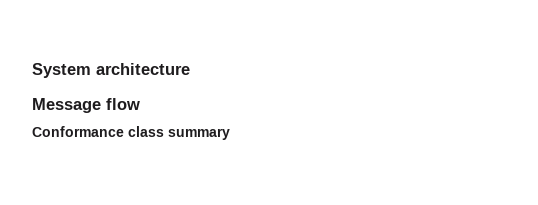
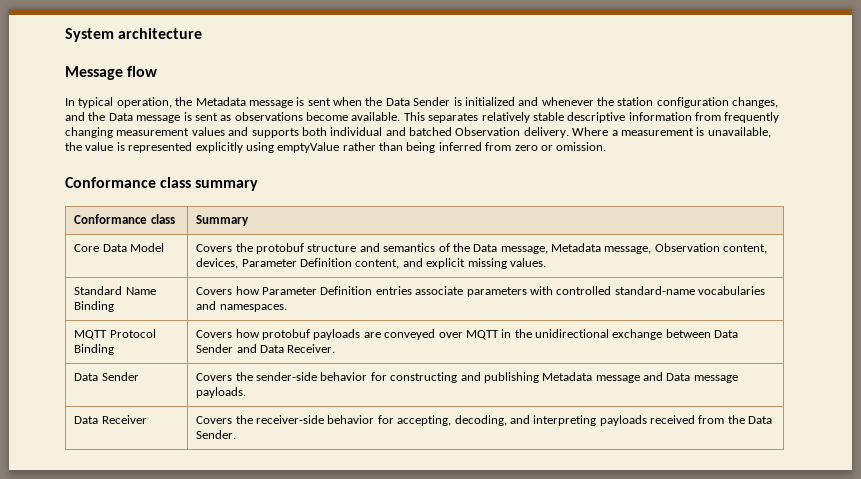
+ In typical operation, the Metadata message is sent when the Data Sender is initialized and whenever the station configuration changes, and the Data message is sent as observations become available. This separates relatively stable descriptive information from frequently changing measurement values and supports both individual and batched Observation delivery. Where a measurement is unavailable, the value is represented explicitly using emptyValue rather than being inferred from zero or omission.
  Conformance class summary
+ Conformance class | Summary
+ Core Data Model | Covers the protobuf structure and semantics of the Data message, Metadata message, Observation content, devices, Parameter Definition content, and explicit missing values.
+ Standard Name Binding | Covers how Parameter Definition entries associate parameters with controlled standard-name vocabularies and namespaces.
+ MQTT Protocol Binding | Covers how protobuf payloads are conveyed over MQTT in the unidirectional exchange between Data Sender and Data Receiver.
+ Data Sender | Covers the sender-side behavior for constructing and publishing Metadata message and Data message payloads.
+ Data Receiver | Covers the receiver-side behavior for accepting, decoding, and interpreting payloads received from the Data Sender.

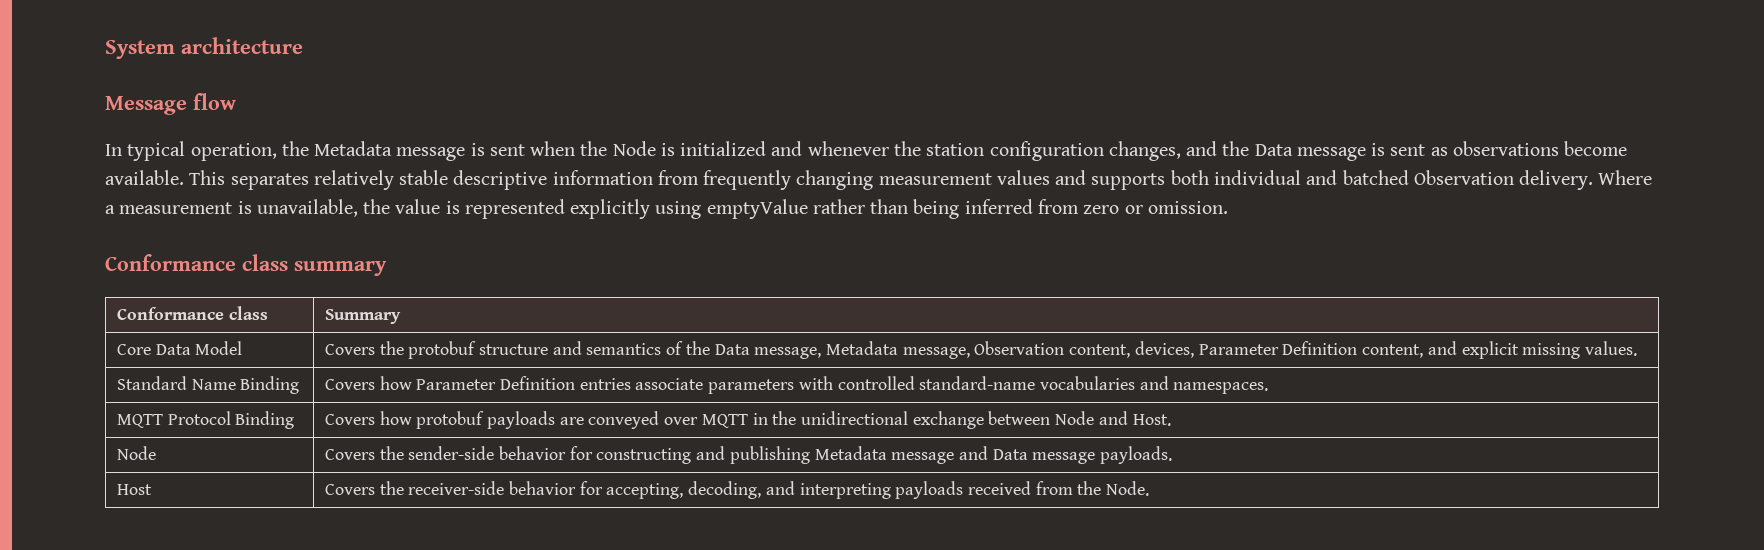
- In typical operation, the Metadata message is sent when the Data Sender is initialized and whenever the station configuration changes, and the Data message is sent as observations become available.
+ In typical operation, the Metadata message is sent when the Node is initialized and whenever the station configuration changes, and the Data message is sent as observations become available.
- MQTT Protocol Binding | Covers how protobuf payloads are conveyed over MQTT in the unidirectional exchange between Data Sender and Data Receiver.
- Data Sender | Covers the sender-side behavior for constructing and publishing Metadata message and Data message payloads.
+ MQTT Protocol Binding | Covers how protobuf payloads are conveyed over MQTT in the unidirectional exchange between Node and Host.
+ Node | Covers the sender-side behavior for constructing and publishing Metadata message and Data message payloads.
- Data Receiver | Covers the receiver-side behavior for accepting, decoding, and interpreting payloads received from the Data Sender.
+ Host | Covers the receiver-side behavior for accepting, decoding, and interpreting payloads received from the Node.

